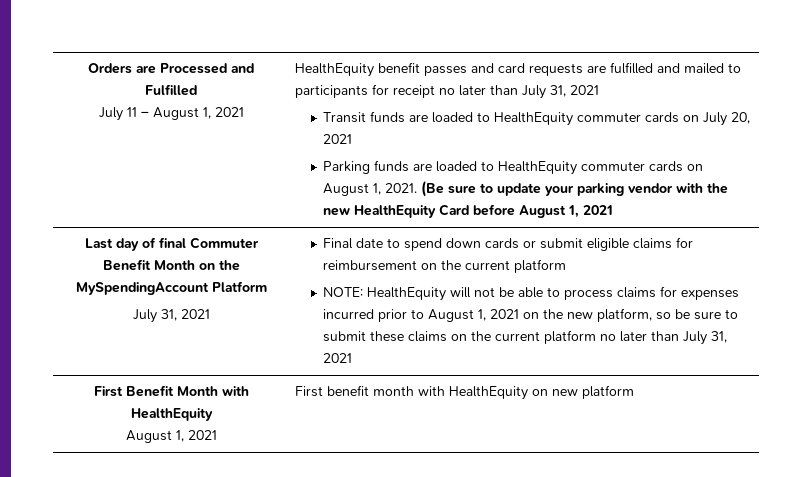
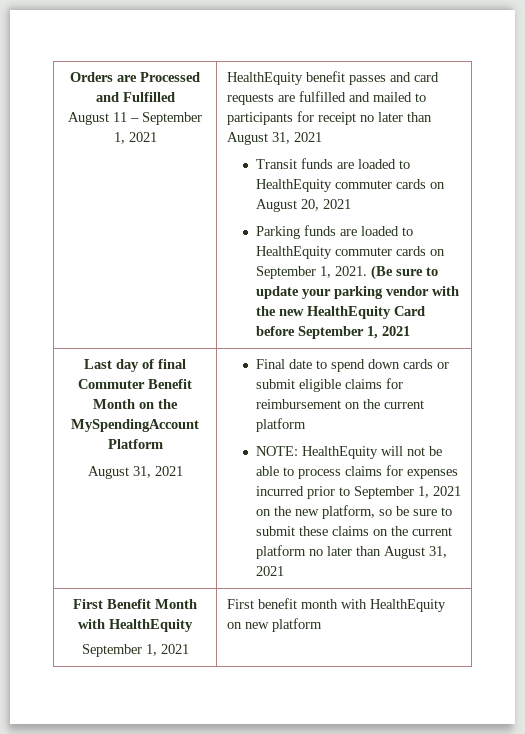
- July 11 – August 1, 2021
+ August 11 – September 1, 2021
- HealthEquity benefit passes and card requests are fulfilled and mailed to participants for receipt no later than July 31, 2021
+ HealthEquity benefit passes and card requests are fulfilled and mailed to participants for receipt no later than August 31, 2021
- Transit funds are loaded to HealthEquity commuter cards on July 20, 2021
+ Transit funds are loaded to HealthEquity commuter cards on August 20, 2021
- Parking funds are loaded to HealthEquity commuter cards on August 1, 2021.
+ Parking funds are loaded to HealthEquity commuter cards on September 1, 2021.
- (Be sure to update your parking vendor with the new HealthEquity Card before August 1, 2021
+ (Be sure to update your parking vendor with the new HealthEquity Card before September 1, 2021
  Last day of final Commuter Benefit Month on the MySpendingAccount Platform
- July 31, 2021
+ August 31, 2021
- NOTE: HealthEquity will not be able to process claims for expenses incurred prior to August 1, 2021 on the new platform, so be sure to submit these claims on the current platform no later than July 31, 2021
+ NOTE: HealthEquity will not be able to process claims for expenses incurred prior to September 1, 2021 on the new platform, so be sure to submit these claims on the current platform no later than August 31, 2021
  First Benefit Month with HealthEquity
- August 1, 2021 | First benefit month with HealthEquity on new platform
+ September 1, 2021 | First benefit month with HealthEquity on new platform

